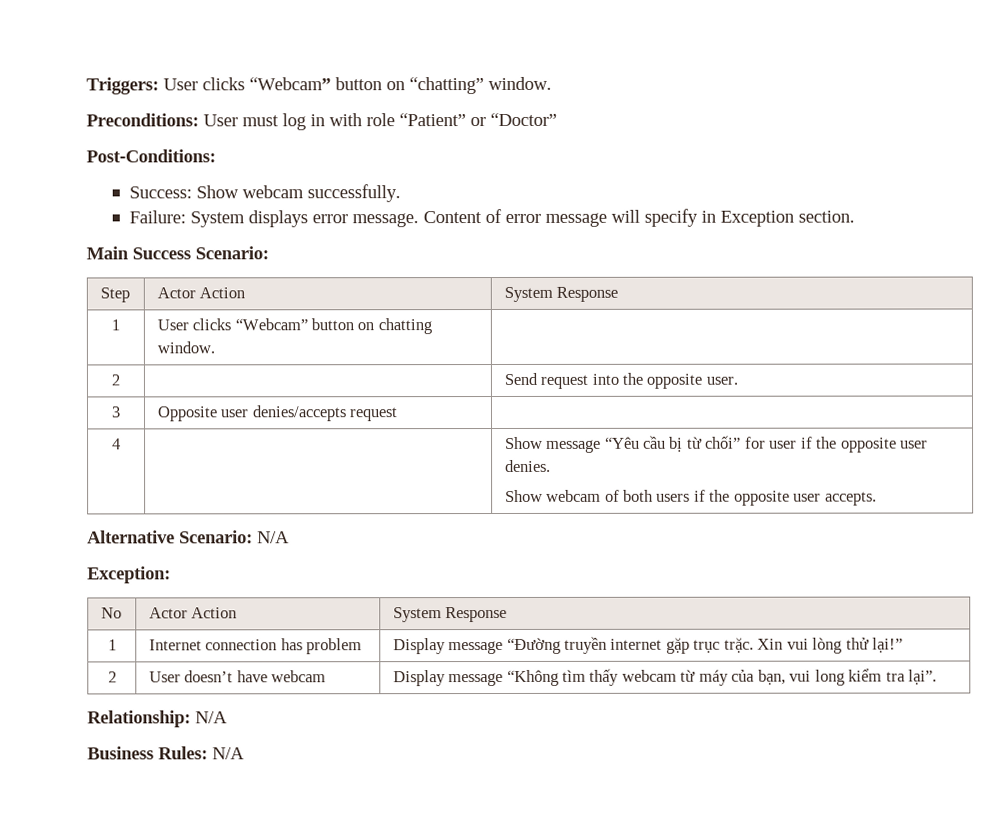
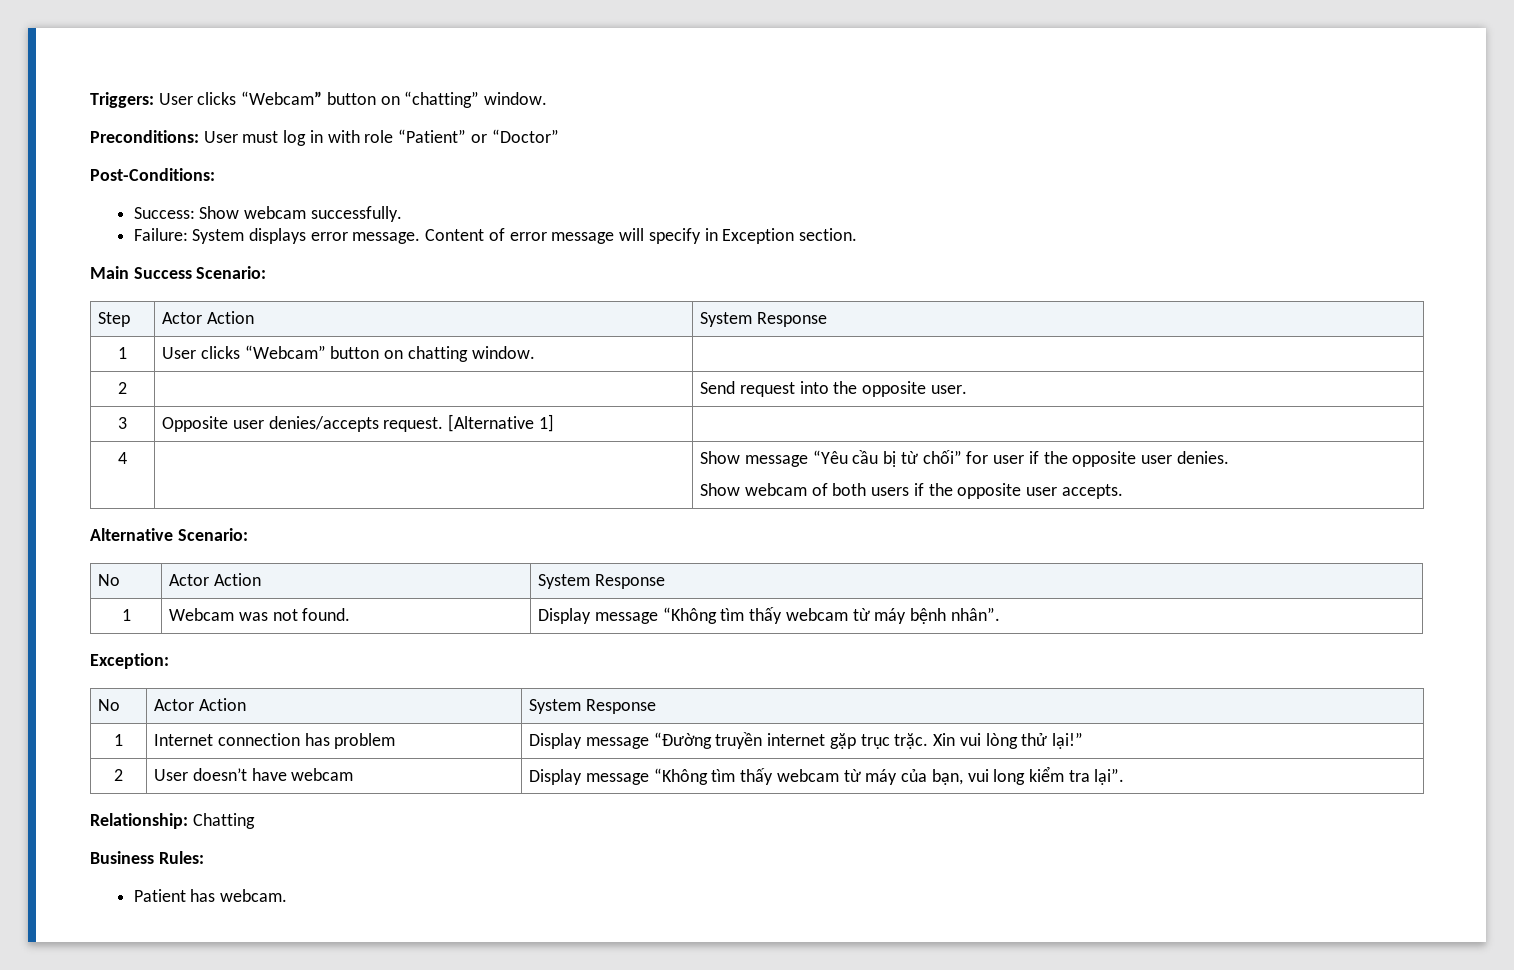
- 3 | Opposite user denies/accepts request |
+ 3 | Opposite user denies/accepts request. [Alternative 1] |
- Alternative Scenario: N/A
+ Alternative Scenario:
+ No | Actor Action | System Response
+ 1 | Webcam was not found. | Display message “Không tìm thấy webcam từ máy bệnh nhân”.
- Relationship: N/A
+ Relationship: Chatting
- Business Rules: N/A
+ Business Rules:
+ Patient has webcam.

